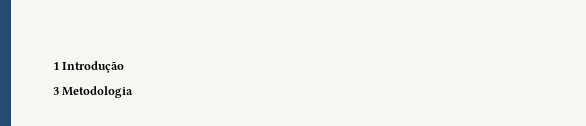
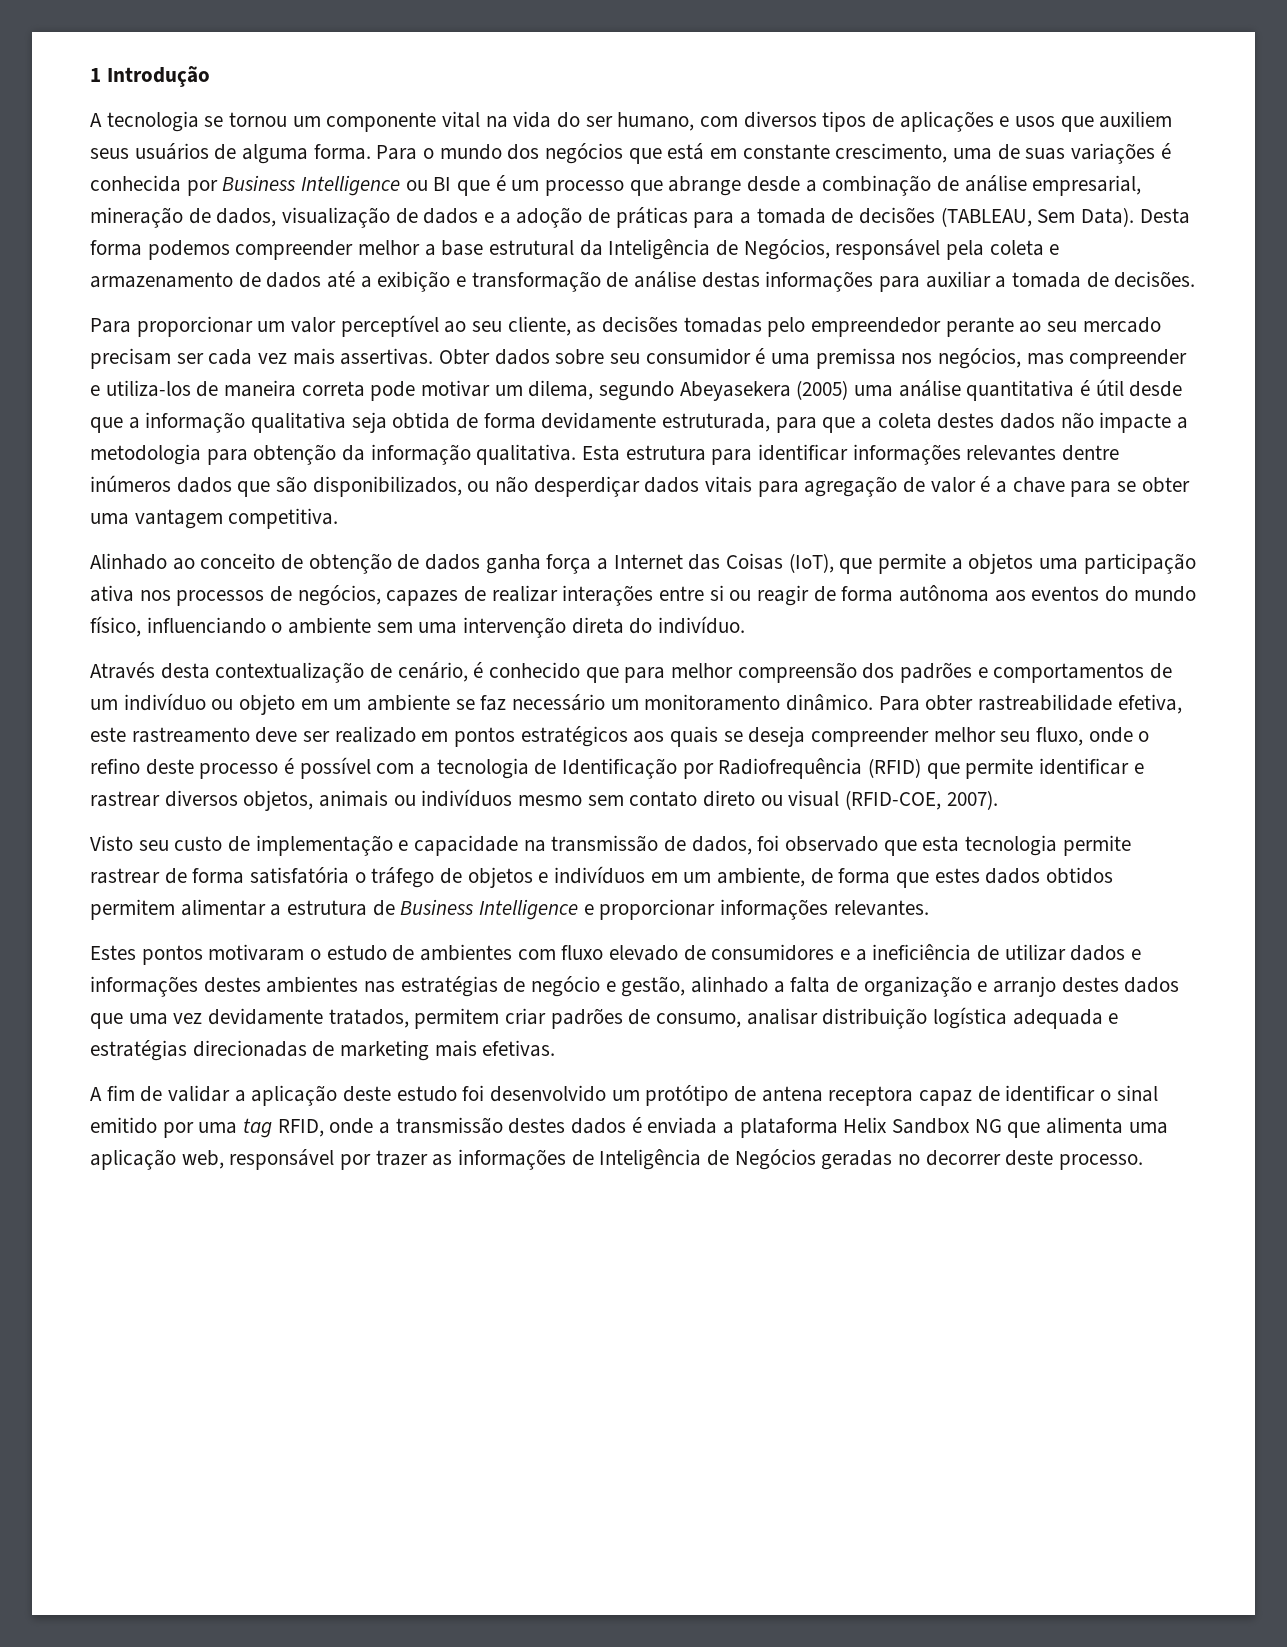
- 3 Metodologia
+ A tecnologia se tornou um componente vital na vida do ser humano, com diversos tipos de aplicações e usos que auxiliem seus usuários de alguma forma. Para o mundo dos negócios que está em constante crescimento, uma de suas variações é conhecida por Business Intelligence ou BI que é um processo que abrange desde a combinação de análise empresarial, mineração de dados, visualização de dados e a adoção de práticas para a tomada de decisões (TABLEAU, Sem Data). Desta forma podemos compreender melhor a base estrutural da Inteligência de Negócios, responsável pela coleta e armazenamento de dados até a exibição e transformação de análise destas informações para auxiliar a tomada de decisões.
+ Para proporcionar um valor perceptível ao seu cliente, as decisões tomadas pelo empreendedor perante ao seu mercado precisam ser cada vez mais assertivas. Obter dados sobre seu consumidor é uma premissa nos negócios, mas compreender e utiliza-los de maneira correta pode motivar um dilema, segundo Abeyasekera (2005) uma análise quantitativa é útil desde que a informação qualitativa seja obtida de forma devidamente estruturada, para que a coleta destes dados não impacte a metodologia para obtenção da informação qualitativa. Esta estrutura para identificar informações relevantes dentre inúmeros dados que são disponibilizados, ou não desperdiçar dados vitais para agregação de valor é a chave para se obter uma vantagem competitiva.
+ Alinhado ao conceito de obtenção de dados ganha força a Internet das Coisas (IoT), que permite a objetos uma participação ativa nos processos de negócios, capazes de realizar interações entre si ou reagir de forma autônoma aos eventos do mundo físico, influenciando o ambiente sem uma intervenção direta do indivíduo.
+ Através desta contextualização de cenário, é conhecido que para melhor compreensão dos padrões e comportamentos de um indivíduo ou objeto em um ambiente se faz necessário um monitoramento dinâmico. Para obter rastreabilidade efetiva, este rastreamento deve ser realizado em pontos estratégicos aos quais se deseja compreender melhor seu fluxo, onde o refino deste processo é possível com a tecnologia de Identificação por Radiofrequência (RFID) que permite identificar e rastrear diversos objetos, animais ou indivíduos mesmo sem contato direto ou visual (RFID-COE, 2007).
+ Visto seu custo de implementação e capacidade na transmissão de dados, foi observado que esta tecnologia permite rastrear de forma satisfatória o tráfego de objetos e indivíduos em um ambiente, de forma que estes dados obtidos permitem alimentar a estrutura de Business Intelligence e proporcionar informações relevantes.
+ Estes pontos motivaram o estudo de ambientes com fluxo elevado de consumidores e a ineficiência de utilizar dados e informações destes ambientes nas estratégias de negócio e gestão, alinhado a falta de organização e arranjo destes dados que uma vez devidamente tratados, permitem criar padrões de consumo, analisar distribuição logística adequada e estratégias direcionadas de marketing mais efetivas.
+ A fim de validar a aplicação deste estudo foi desenvolvido um protótipo de antena receptora capaz de identificar o sinal emitido por uma tag RFID, onde a transmissão destes dados é enviada a plataforma Helix Sandbox NG que alimenta uma aplicação web, responsável por trazer as informações de Inteligência de Negócios geradas no decorrer deste processo.

